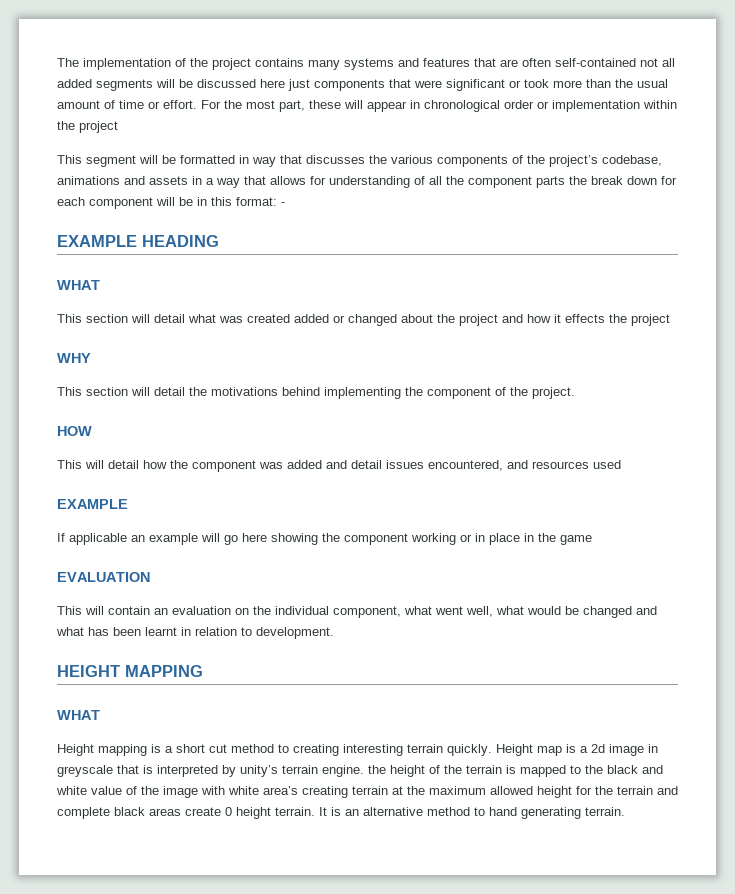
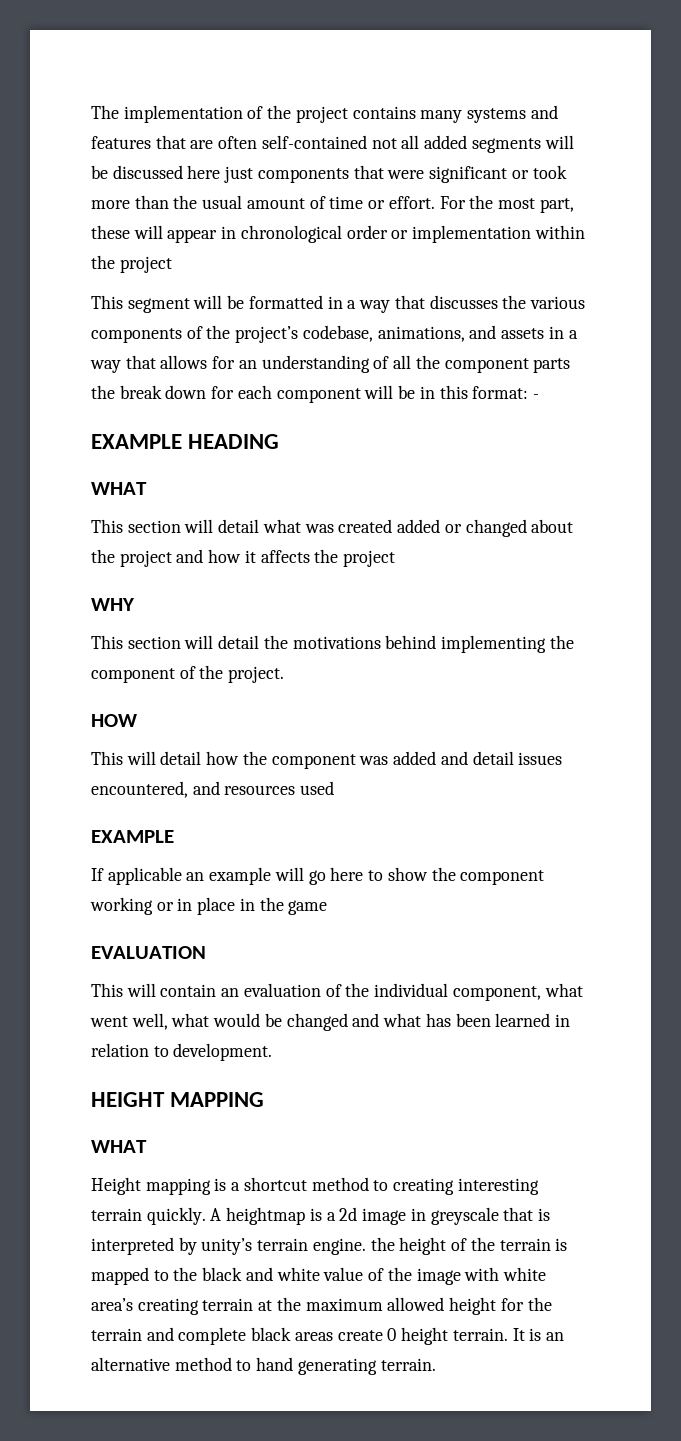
- This segment will be formatted in way that discusses the various components of the project’s codebase, animations and assets in a way that allows for understanding of all the component parts the break down for each component will be in this format: -
+ This segment will be formatted in a way that discusses the various components of the project’s codebase, animations, and assets in a way that allows for an understanding of all the component parts the break down for each component will be in this format: -
- This section will detail what was created added or changed about the project and how it effects the project
+ This section will detail what was created added or changed about the project and how it affects the project
- If applicable an example will go here showing the component working or in place in the game
+ If applicable an example will go here to show the component working or in place in the game
- This will contain an evaluation on the individual component, what went well, what would be changed and what has been learnt in relation to development.
+ This will contain an evaluation of the individual component, what went well, what would be changed and what has been learned in relation to development.
- Height mapping is a short cut method to creating interesting terrain quickly.
+ Height mapping is a shortcut method to creating interesting terrain quickly.
- Height map is a 2d image in greyscale that is interpreted by unity’s terrain engine. the height of the terrain is mapped to the black and white value of the image with white area’s creating terrain at the maximum allowed height for the terrain and complete black areas create 0 height terrain.
+ A heightmap is a 2d image in greyscale that is interpreted by unity’s terrain engine. the height of the terrain is mapped to the black and white value of the image with white area’s creating terrain at the maximum allowed height for the terrain and complete black areas create 0 height terrain.

